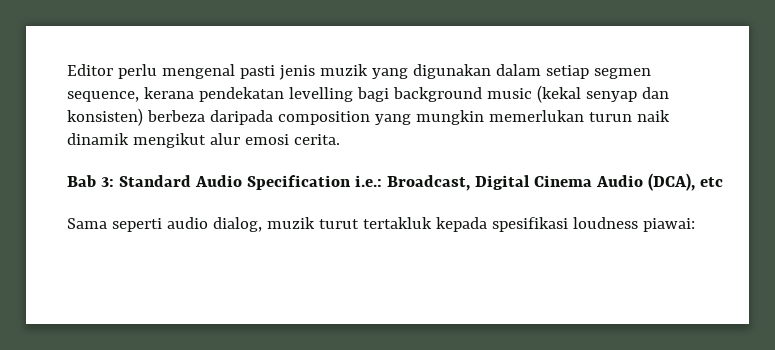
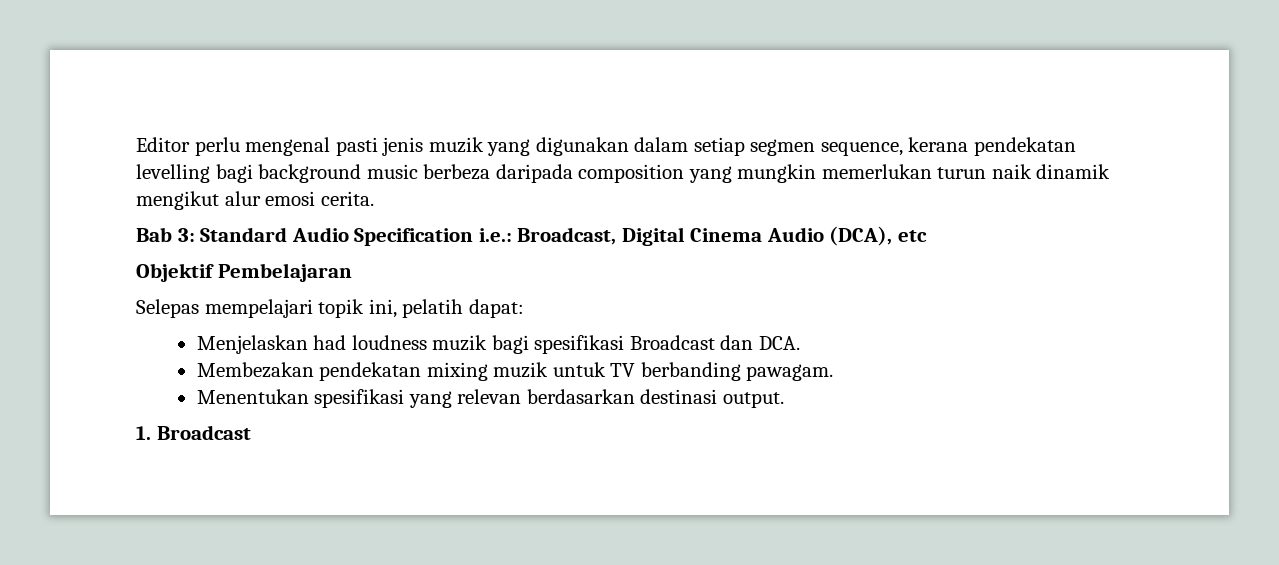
- Editor perlu mengenal pasti jenis muzik yang digunakan dalam setiap segmen sequence, kerana pendekatan levelling bagi background music (kekal senyap dan konsisten) berbeza daripada composition yang mungkin memerlukan turun naik dinamik mengikut alur emosi cerita.
+ Editor perlu mengenal pasti jenis muzik yang digunakan dalam setiap segmen sequence, kerana pendekatan levelling bagi background music berbeza daripada composition yang mungkin memerlukan turun naik dinamik mengikut alur emosi cerita.
- Sama seperti audio dialog, muzik turut tertakluk kepada spesifikasi loudness piawai:
+ Objektif Pembelajaran
+ Selepas mempelajari topik ini, pelatih dapat:
+ Menjelaskan had loudness muzik bagi spesifikasi Broadcast dan DCA.
+ Membezakan pendekatan mixing muzik untuk TV berbanding pawagam.
+ Menentukan spesifikasi yang relevan berdasarkan destinasi output.
+ 1. Broadcast

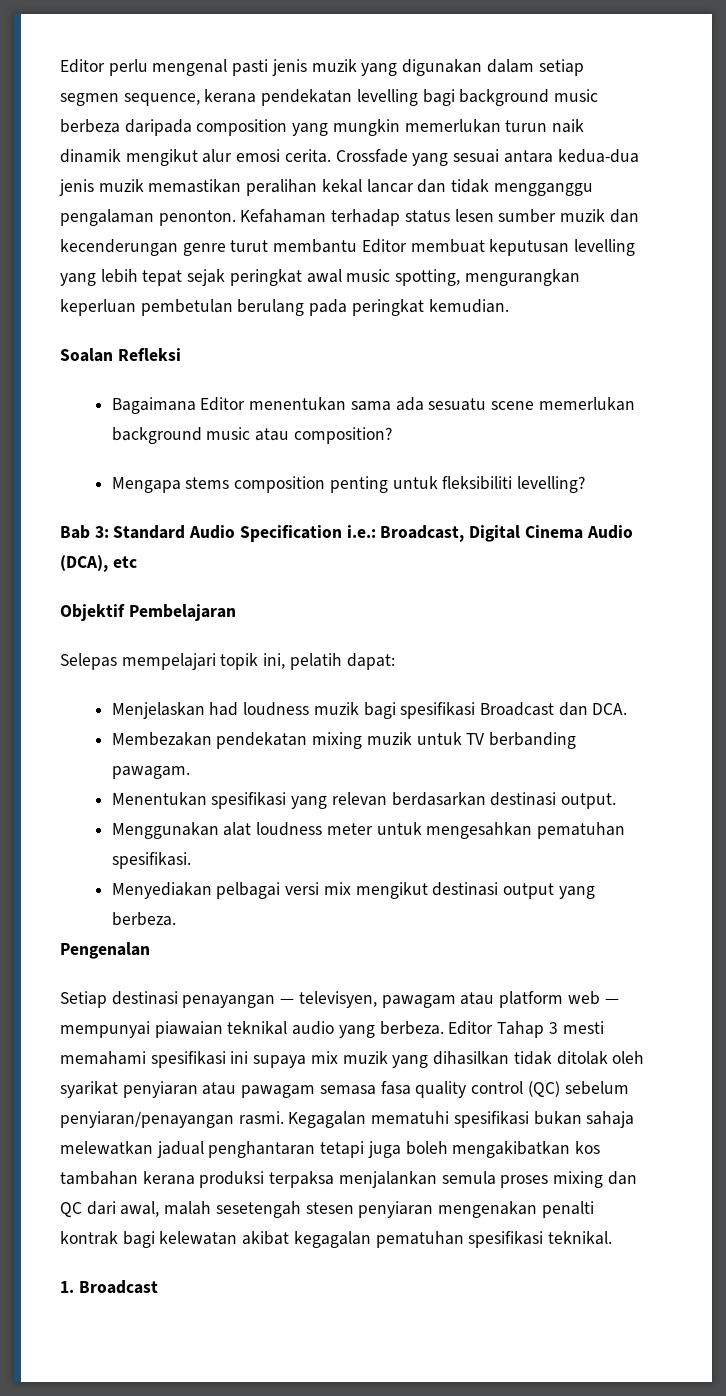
+ Crossfade yang sesuai antara kedua-dua jenis muzik memastikan peralihan kekal lancar dan tidak mengganggu pengalaman penonton. Kefahaman terhadap status lesen sumber muzik dan kecenderungan genre turut membantu Editor membuat keputusan levelling yang lebih tepat sejak peringkat awal music spotting, mengurangkan keperluan pembetulan berulang pada peringkat kemudian.
+ Soalan Refleksi
+ Bagaimana Editor menentukan sama ada sesuatu scene memerlukan background music atau composition?
+ Mengapa stems composition penting untuk fleksibiliti levelling?
+ Menggunakan alat loudness meter untuk mengesahkan pematuhan spesifikasi.
+ Menyediakan pelbagai versi mix mengikut destinasi output yang berbeza.
+ Pengenalan
+ Setiap destinasi penayangan — televisyen, pawagam atau platform web — mempunyai piawaian teknikal audio yang berbeza. Editor Tahap 3 mesti memahami spesifikasi ini supaya mix muzik yang dihasilkan tidak ditolak oleh syarikat penyiaran atau pawagam semasa fasa quality control (QC) sebelum penyiaran/penayangan rasmi. Kegagalan mematuhi spesifikasi bukan sahaja melewatkan jadual penghantaran tetapi juga boleh mengakibatkan kos tambahan kerana produksi terpaksa menjalankan semula proses mixing dan QC dari awal, malah sesetengah stesen penyiaran mengenakan penalti kontrak bagi kelewatan akibat kegagalan pematuhan spesifikasi teknikal.

